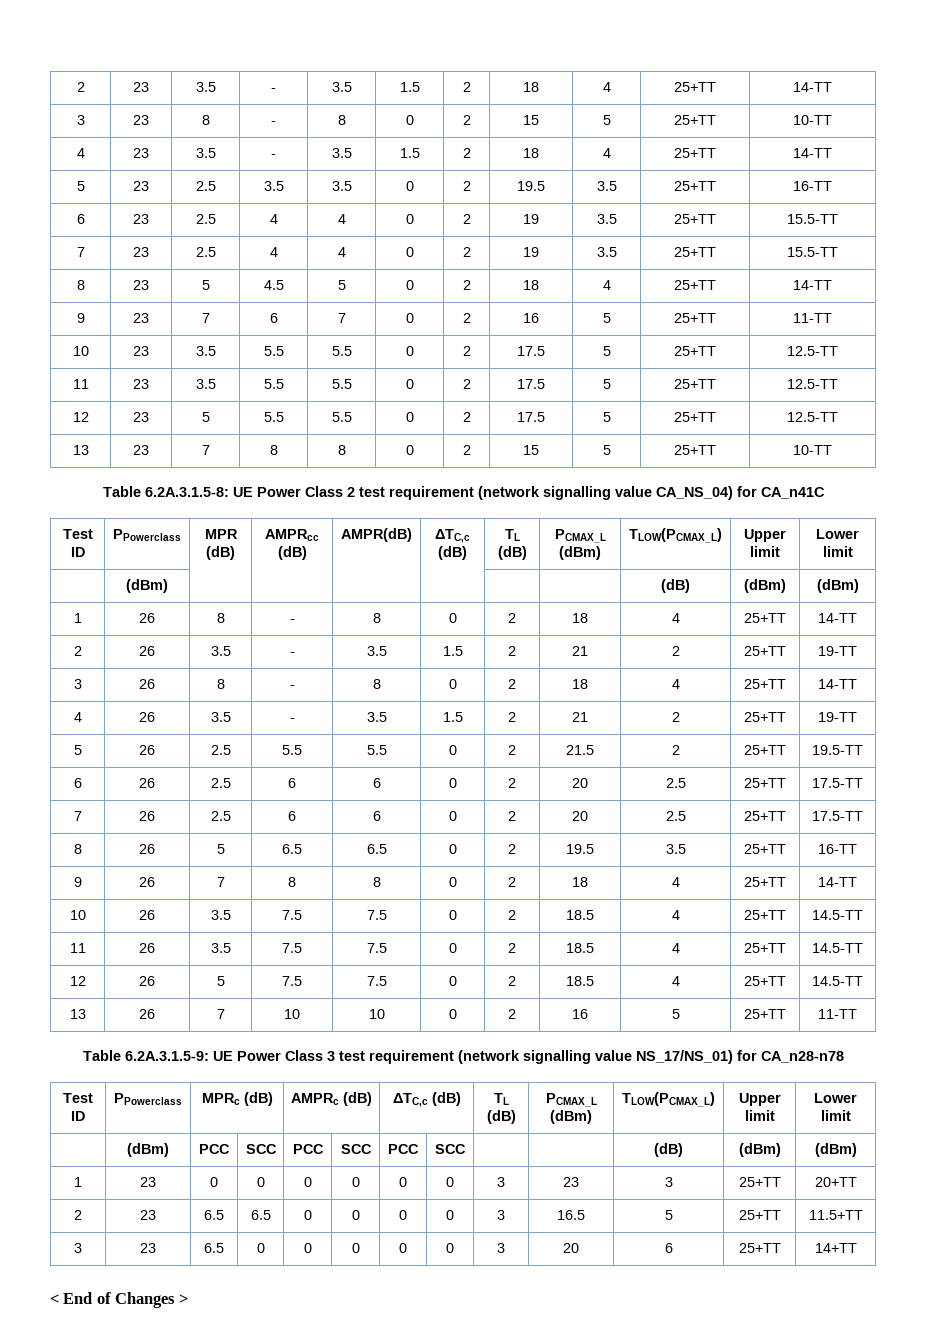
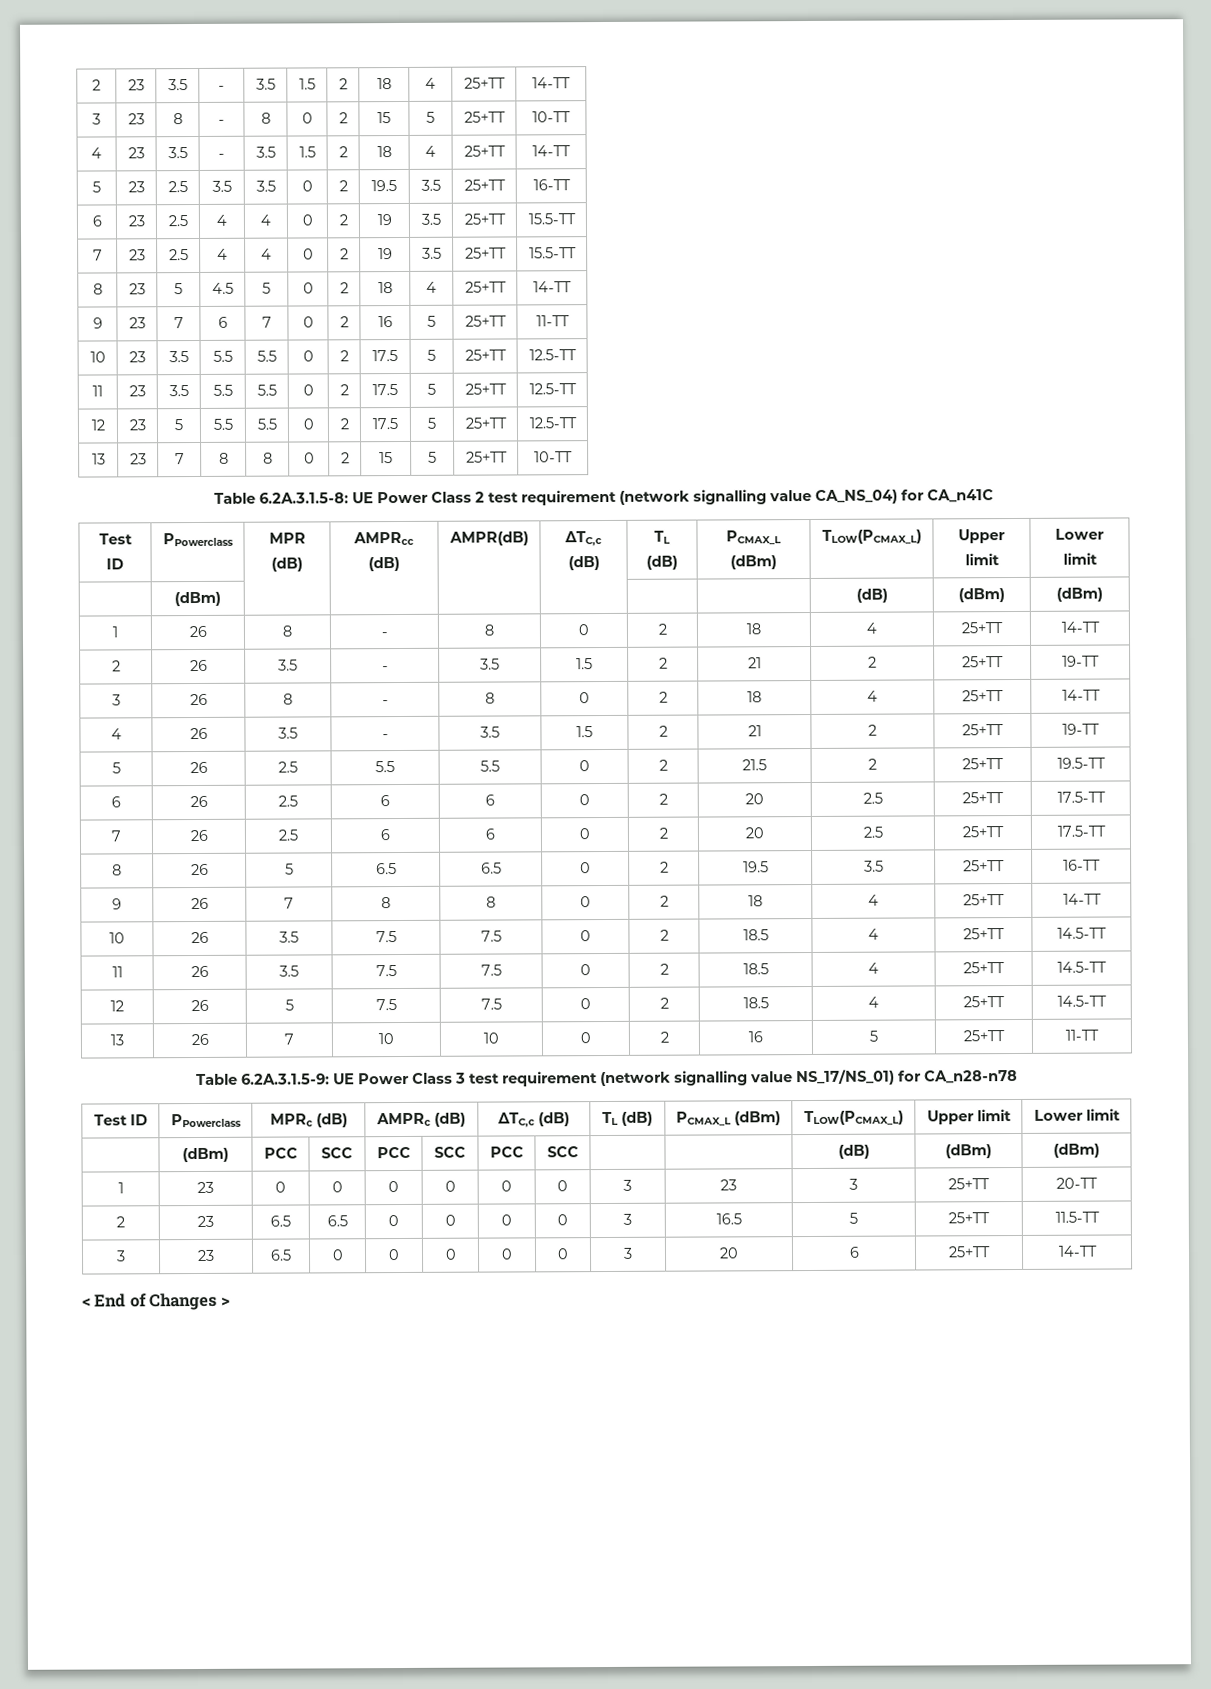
- 1 | 23 | 0 | 0 | 0 | 0 | 0 | 0 | 3 | 23 | 3 | 25+TT | 20+TT
+ 1 | 23 | 0 | 0 | 0 | 0 | 0 | 0 | 3 | 23 | 3 | 25+TT | 20-TT
- 2 | 23 | 6.5 | 6.5 | 0 | 0 | 0 | 0 | 3 | 16.5 | 5 | 25+TT | 11.5+TT
+ 2 | 23 | 6.5 | 6.5 | 0 | 0 | 0 | 0 | 3 | 16.5 | 5 | 25+TT | 11.5-TT
- 3 | 23 | 6.5 | 0 | 0 | 0 | 0 | 0 | 3 | 20 | 6 | 25+TT | 14+TT
+ 3 | 23 | 6.5 | 0 | 0 | 0 | 0 | 0 | 3 | 20 | 6 | 25+TT | 14-TT

